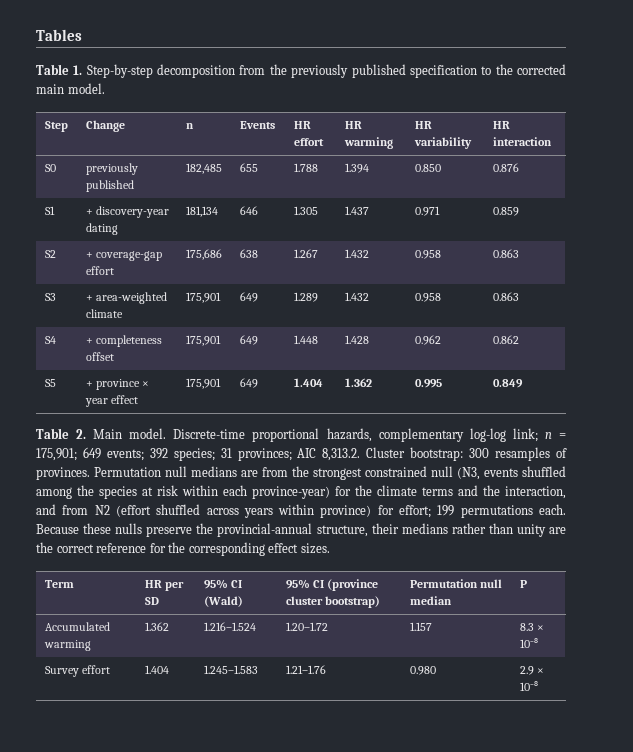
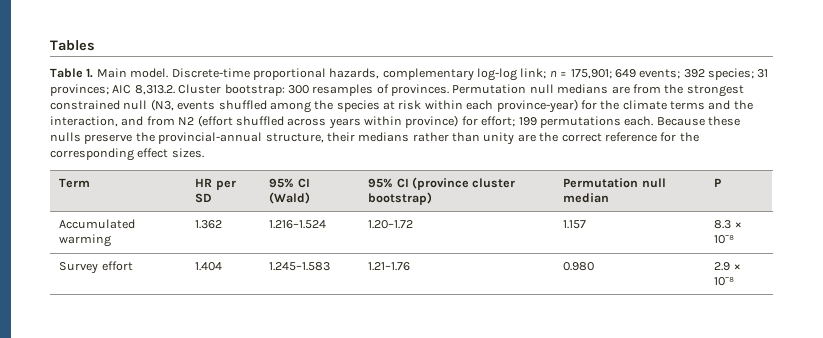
- Table 1. Step-by-step decomposition from the previously published specification to the corrected main model.
- Step | Change | n | Events | HR effort | HR warming | HR variability | HR interaction
- S0 | previously published | 182,485 | 655 | 1.788 | 1.394 | 0.850 | 0.876
- S1 | + discovery-year dating | 181,134 | 646 | 1.305 | 1.437 | 0.971 | 0.859
- S2 | + coverage-gap effort | 175,686 | 638 | 1.267 | 1.432 | 0.958 | 0.863
- S3 | + area-weighted climate | 175,901 | 649 | 1.289 | 1.432 | 0.958 | 0.863
- S4 | + completeness offset | 175,901 | 649 | 1.448 | 1.428 | 0.962 | 0.862
- S5 | + province × year effect | 175,901 | 649 | 1.404 | 1.362 | 0.995 | 0.849
- Table 2. Main model.
+ Table 1. Main model.

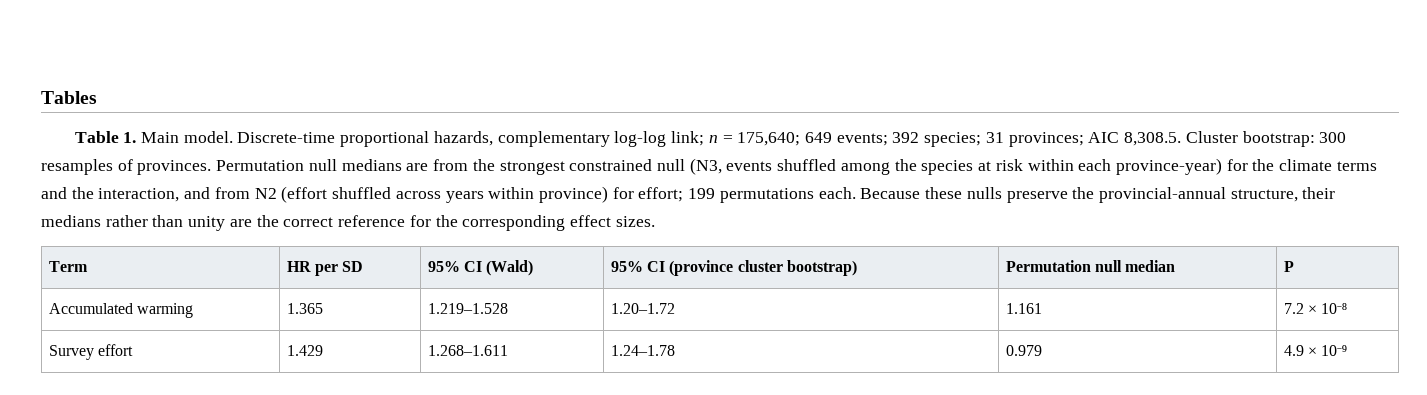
- Discrete-time proportional hazards, complementary log-log link; n = 175,901; 649 events; 392 species; 31 provinces; AIC 8,313.2. Cluster bootstrap: 300 resamples of provinces.
+ Discrete-time proportional hazards, complementary log-log link; n = 175,640; 649 events; 392 species; 31 provinces; AIC 8,308.5. Cluster bootstrap: 300 resamples of provinces.
- Accumulated warming | 1.362 | 1.216–1.524 | 1.20–1.72 | 1.157 | 8.3 × 10⁻⁸
+ Accumulated warming | 1.365 | 1.219–1.528 | 1.20–1.72 | 1.161 | 7.2 × 10⁻⁸
- Survey effort | 1.404 | 1.245–1.583 | 1.21–1.76 | 0.980 | 2.9 × 10⁻⁸
+ Survey effort | 1.429 | 1.268–1.611 | 1.24–1.78 | 0.979 | 4.9 × 10⁻⁹

